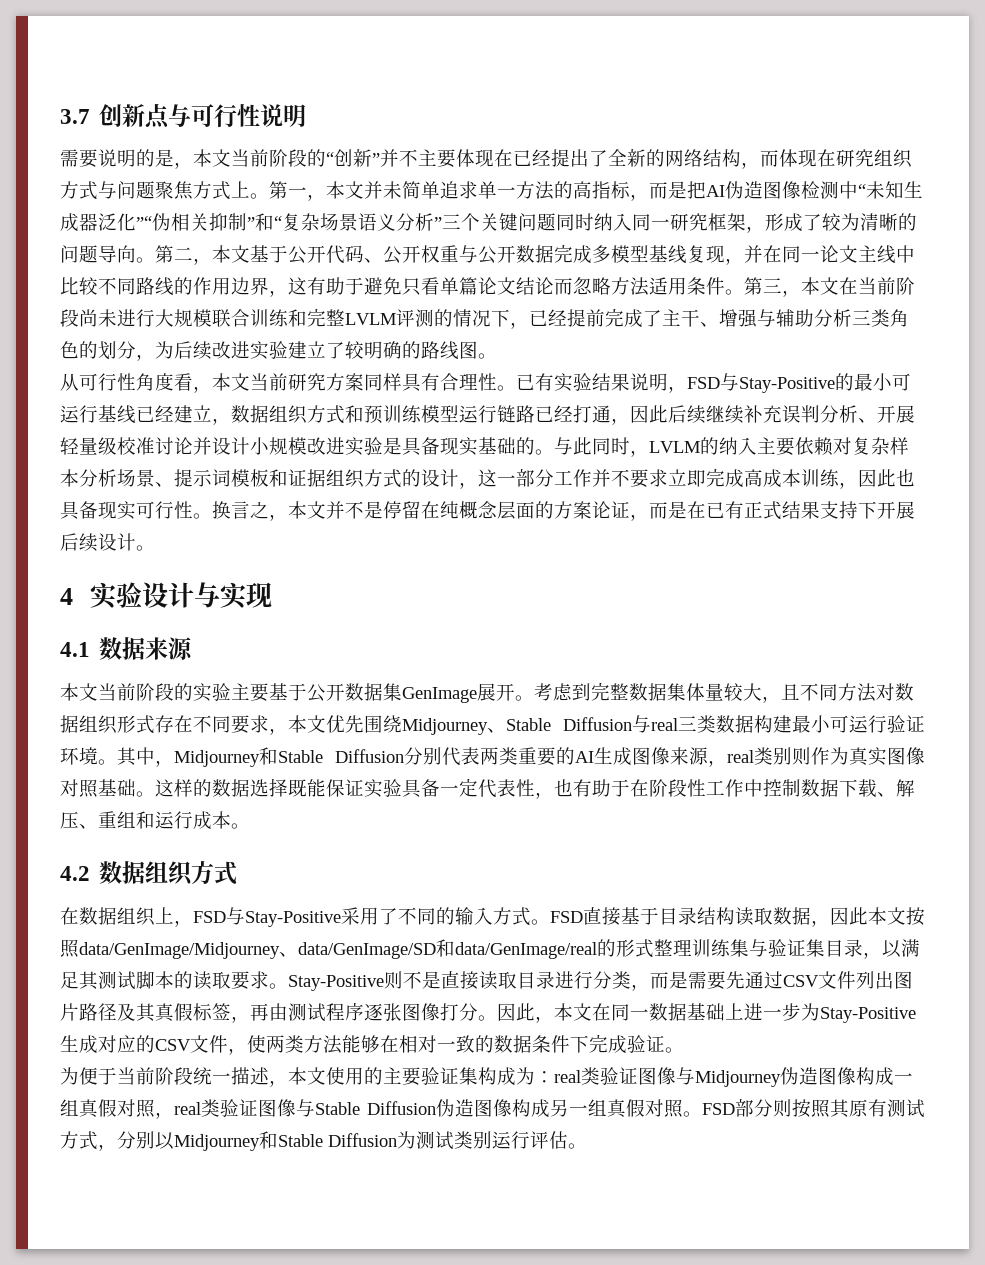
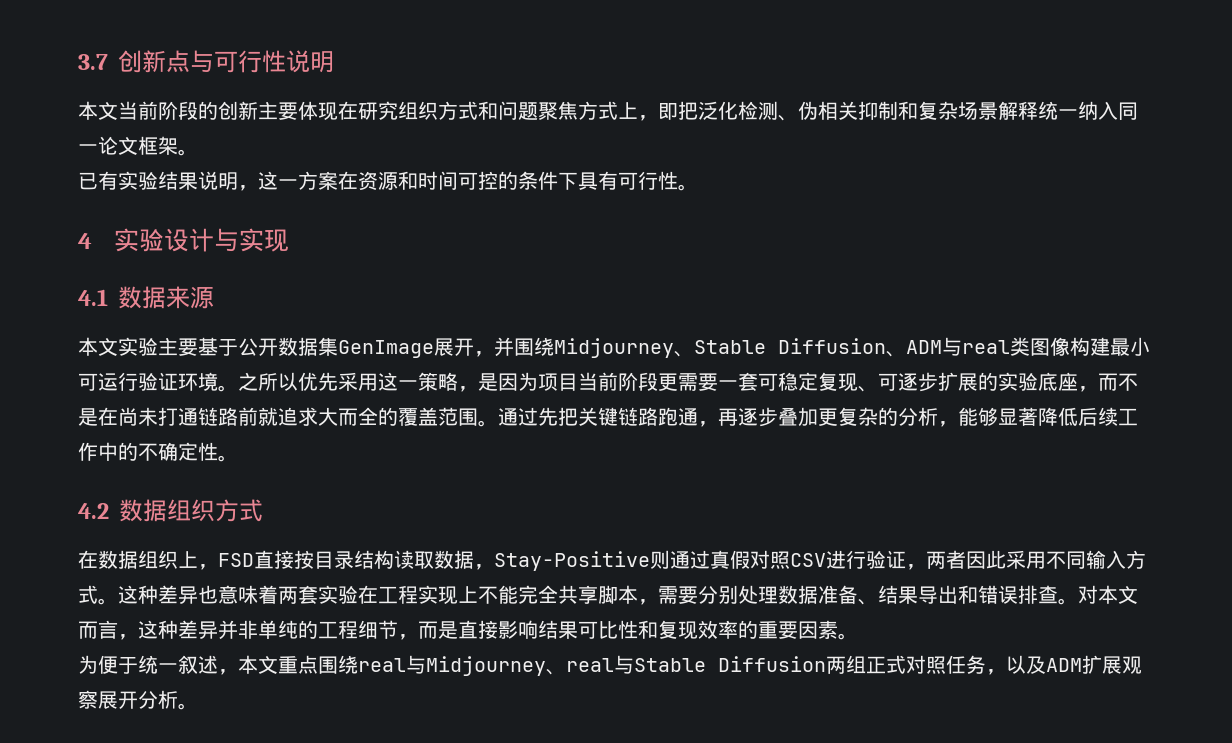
- 需要说明的是，本文当前阶段的“创新”并不主要体现在已经提出了全新的网络结构，而体现在研究组织方式与问题聚焦方式上。第一，本文并未简单追求单一方法的高指标，而是把AI伪造图像检测中“未知生成器泛化”“伪相关抑制”和“复杂场景语义分析”三个关键问题同时纳入同一研究框架，形成了较为清晰的问题导向。第二，本文基于公开代码、公开权重与公开数据完成多模型基线复现，并在同一论文主线中比较不同路线的作用边界，这有助于避免只看单篇论文结论而忽略方法适用条件。第三，本文在当前阶段尚未进行大规模联合训练和完整LVLM评测的情况下，已经提前完成了主干、增强与辅助分析三类角色的划分，为后续改进实验建立了较明确的路线图。
- 从可行性角度看，本文当前研究方案同样具有合理性。已有实验结果说明，FSD与Stay-Positive的最小可运行基线已经建立，数据组织方式和预训练模型运行链路已经打通，因此后续继续补充误判分析、开展轻量级校准讨论并设计小规模改进实验是具备现实基础的。与此同时，LVLM的纳入主要依赖对复杂样本分析场景、提示词模板和证据组织方式的设计，这一部分工作并不要求立即完成高成本训练，因此也具备现实可行性。换言之，本文并不是停留在纯概念层面的方案论证，而是在已有正式结果支持下开展后续设计。
+ 本文当前阶段的创新主要体现在研究组织方式和问题聚焦方式上，即把泛化检测、伪相关抑制和复杂场景解释统一纳入同一论文框架。
+ 已有实验结果说明，这一方案在资源和时间可控的条件下具有可行性。
- 本文当前阶段的实验主要基于公开数据集GenImage展开。考虑到完整数据集体量较大，且不同方法对数据组织形式存在不同要求，本文优先围绕Midjourney、Stable Diffusion与real三类数据构建最小可运行验证环境。
+ 本文实验主要基于公开数据集GenImage展开，并围绕Midjourney、Stable Diffusion、ADM与real类图像构建最小可运行验证环境。
- 其中，Midjourney和Stable Diffusion分别代表两类重要的AI生成图像来源，real类别则作为真实图像对照基础。这样的数据选择既能保证实验具备一定代表性，也有助于在阶段性工作中控制数据下载、解压、重组和运行成本。
+ 之所以优先采用这一策略，是因为项目当前阶段更需要一套可稳定复现、可逐步扩展的实验底座，而不是在尚未打通链路前就追求大而全的覆盖范围。通过先把关键链路跑通，再逐步叠加更复杂的分析，能够显著降低后续工作中的不确定性。
- 在数据组织上，FSD与Stay-Positive采用了不同的输入方式。FSD直接基于目录结构读取数据，因此本文按照data/GenImage/Midjourney、data/GenImage/SD和data/GenImage/real的形式整理训练集与验证集目录，以满足其测试脚本的读取要求。Stay-Positive则不是直接读取目录进行分类，而是需要先通过CSV文件列出图片路径及其真假标签，再由测试程序逐张图像打分。因此，本文在同一数据基础上进一步为Stay-Positive生成对应的CSV文件，使两类方法能够在相对一致的数据条件下完成验证。
- 为便于当前阶段统一描述，本文使用的主要验证集构成为：real类验证图像与Midjourney伪造图像构成一组真假对照，real类验证图像与Stable Diffusion伪造图像构成另一组真假对照。FSD部分则按照其原有测试方式，分别以Midjourney和Stable Diffusion为测试类别运行评估。
+ 在数据组织上，FSD直接按目录结构读取数据，Stay-Positive则通过真假对照CSV进行验证，两者因此采用不同输入方式。这种差异也意味着两套实验在工程实现上不能完全共享脚本，需要分别处理数据准备、结果导出和错误排查。对本文而言，这种差异并非单纯的工程细节，而是直接影响结果可比性和复现效率的重要因素。
+ 为便于统一叙述，本文重点围绕real与Midjourney、real与Stable Diffusion两组正式对照任务，以及ADM扩展观察展开分析。

